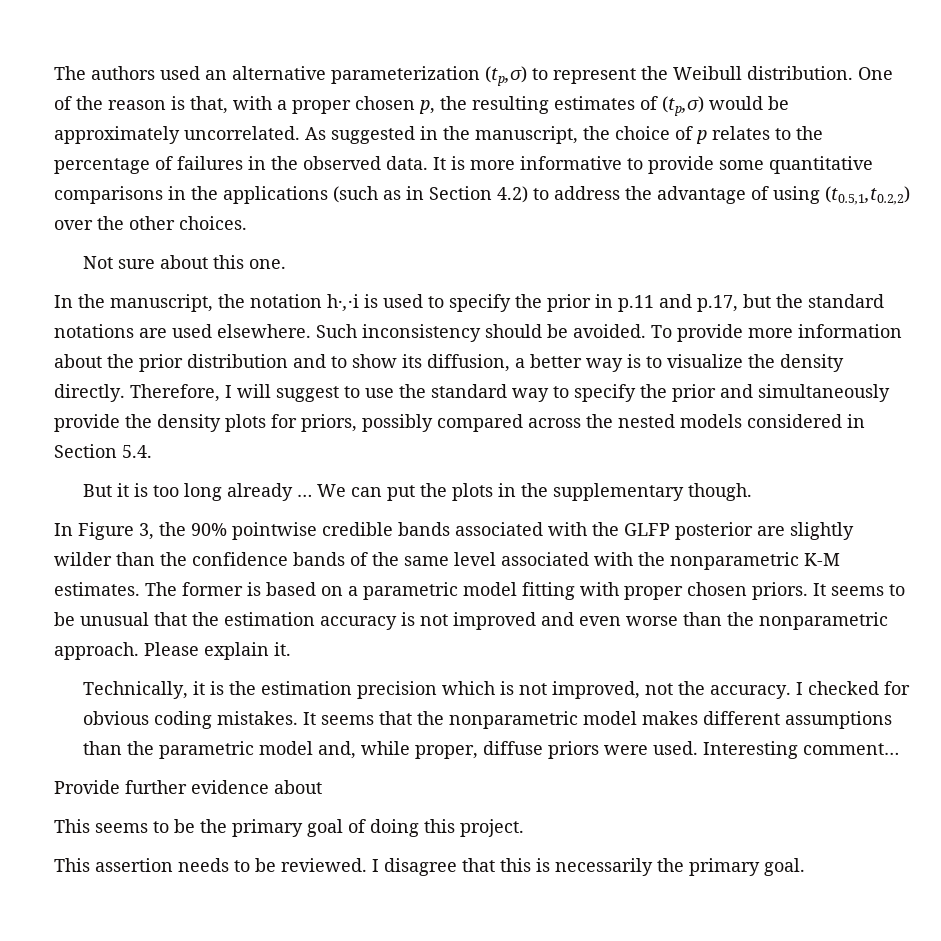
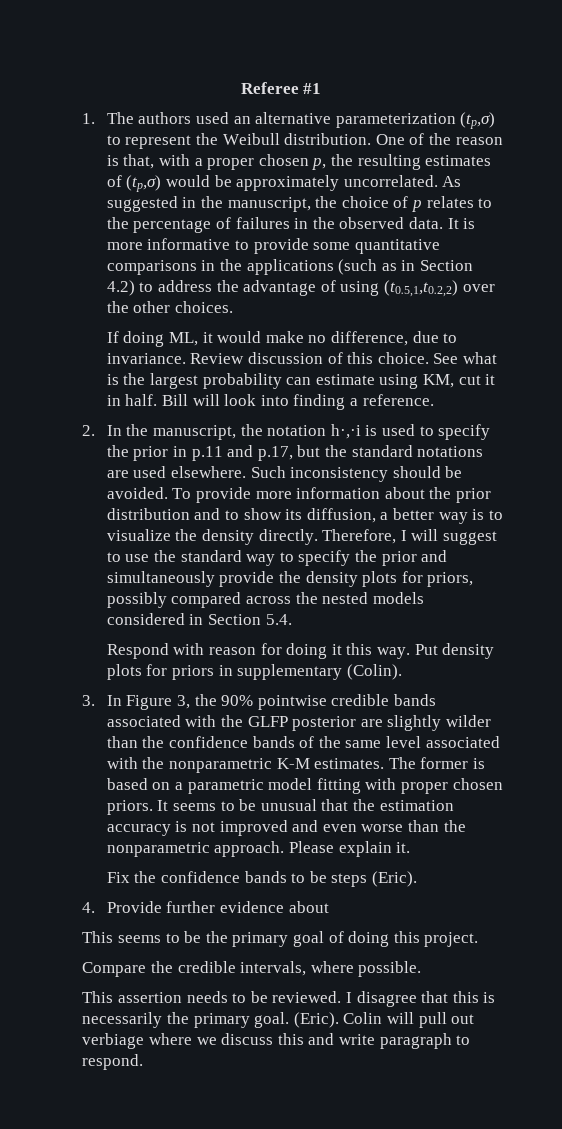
- The authors used an alternative parameterization (tp,σ) to represent the Weibull distribution.
+ Referee #1
+ 1. The authors used an alternative parameterization (tp,σ) to represent the Weibull distribution.
- Not sure about this one.
- In the manuscript, the notation h·,·i is used to specify the prior in p.11 and p.17, but the standard notations are used elsewhere.
+ If doing ML, it would make no difference, due to invariance. Review discussion of this choice. See what is the largest probability can estimate using KM, cut it in half. Bill will look into finding a reference.
+ 2. In the manuscript, the notation h·,·i is used to specify the prior in p.11 and p.17, but the standard notations are used elsewhere.
- But it is too long already … We can put the plots in the supplementary though.
- In Figure 3, the 90% pointwise credible bands associated with the GLFP posterior are slightly wilder than the confidence bands of the same level associated with the nonparametric K-M estimates.
+ Respond with reason for doing it this way. Put density plots for priors in supplementary (Colin).
+ 3. In Figure 3, the 90% pointwise credible bands associated with the GLFP posterior are slightly wilder than the confidence bands of the same level associated with the nonparametric K-M estimates.
- Technically, it is the estimation precision which is not improved, not the accuracy. I checked for obvious coding mistakes. It seems that the nonparametric model makes different assumptions than the parametric model and, while proper, diffuse priors were used. Interesting comment…
- Provide further evidence about
+ Fix the confidence bands to be steps (Eric).
+ 4. Provide further evidence about
+ Compare the credible intervals, where possible.
+ (Eric). Colin will pull out verbiage where we discuss this and write paragraph to respond.

